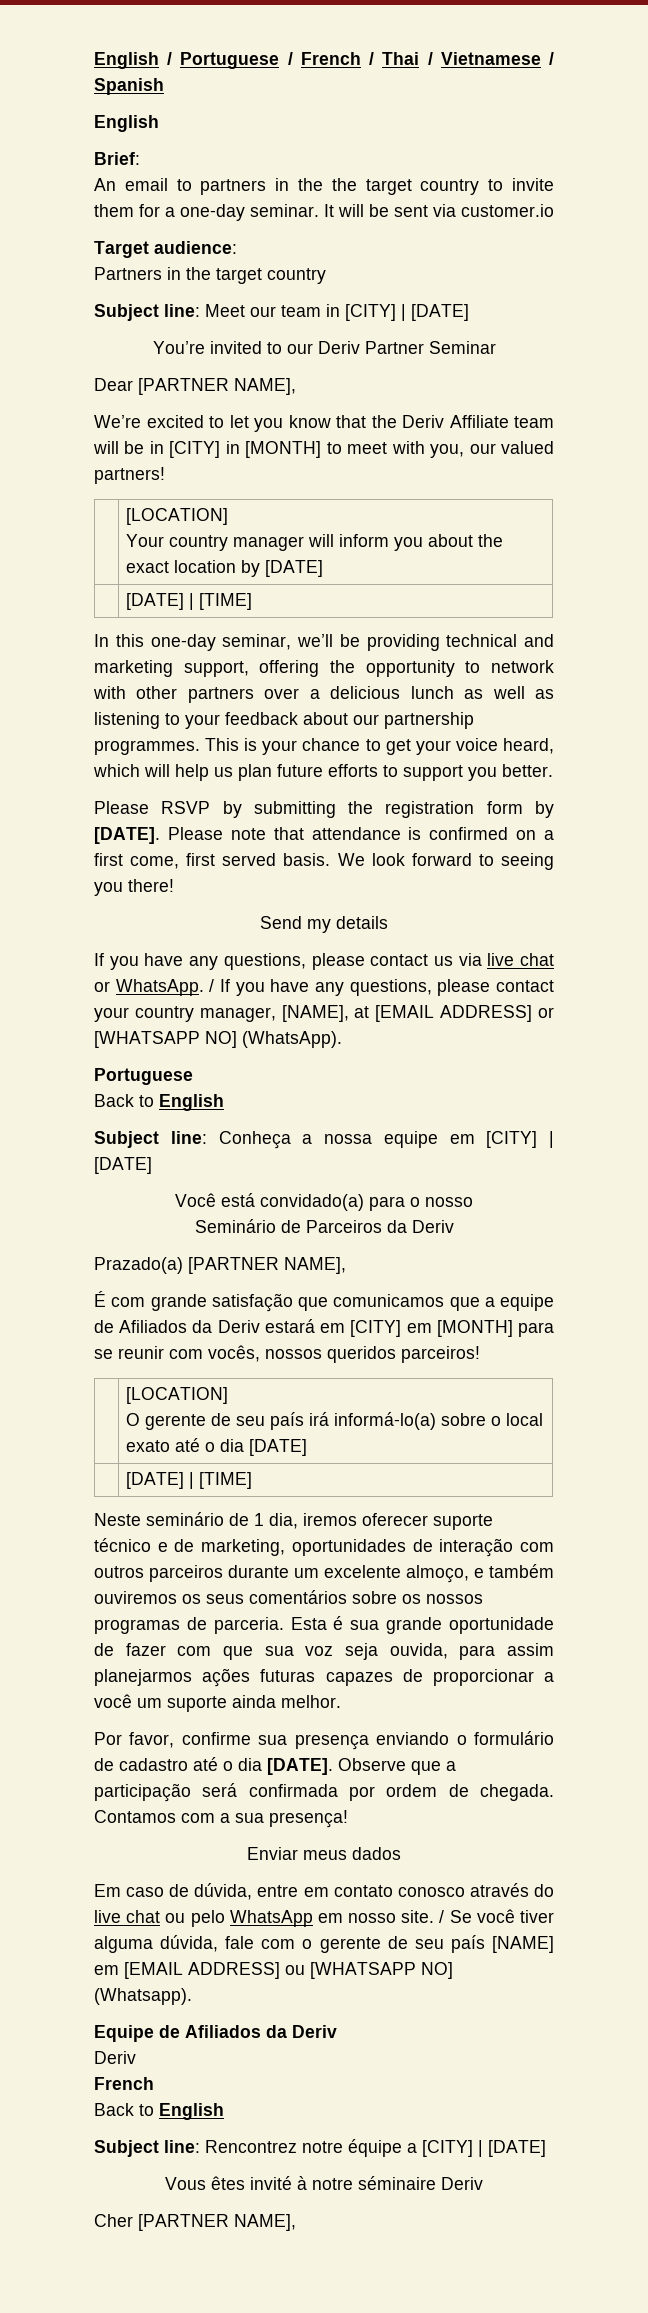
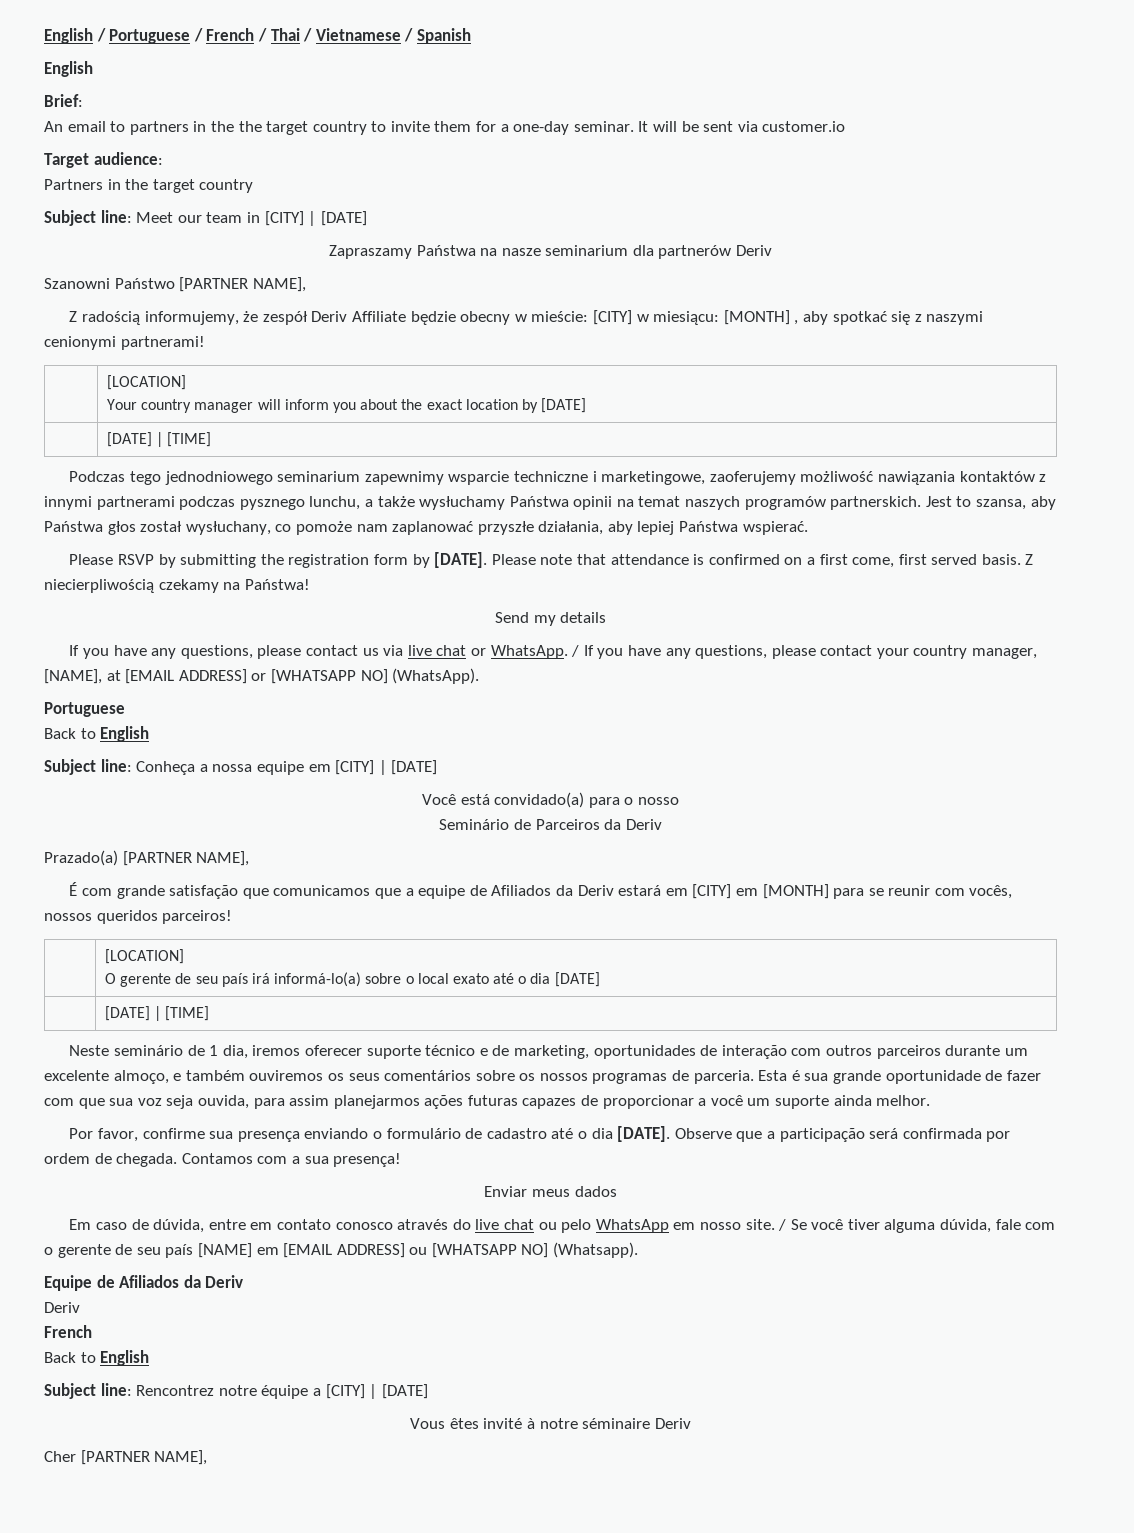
- You’re invited to our Deriv Partner Seminar
- Dear [PARTNER NAME],
- We’re excited to let you know that the Deriv Affiliate team will be in [CITY] in [MONTH] to meet with you, our valued partners!
+ Zapraszamy Państwa na nasze seminarium dla partnerów Deriv
+ Szanowni Państwo [PARTNER NAME],
+ Z radością informujemy, że zespół Deriv Affiliate będzie obecny w mieście: [CITY] w miesiącu: [MONTH] , aby spotkać się z naszymi cenionymi partnerami!
- In this one-day seminar, we’ll be providing technical and marketing support, offering the opportunity to network with other partners over a delicious lunch as well as listening to your feedback about our partnership programmes. This is your chance to get your voice heard, which will help us plan future efforts to support you better.
+ Podczas tego jednodniowego seminarium zapewnimy wsparcie techniczne i marketingowe, zaoferujemy możliwość nawiązania kontaktów z innymi partnerami podczas pysznego lunchu, a także wysłuchamy Państwa opinii na temat naszych programów partnerskich. Jest to szansa, aby Państwa głos został wysłuchany, co pomoże nam zaplanować przyszłe działania, aby lepiej Państwa wspierać.
- We look forward to seeing you there!
+ Z niecierpliwością czekamy na Państwa!

